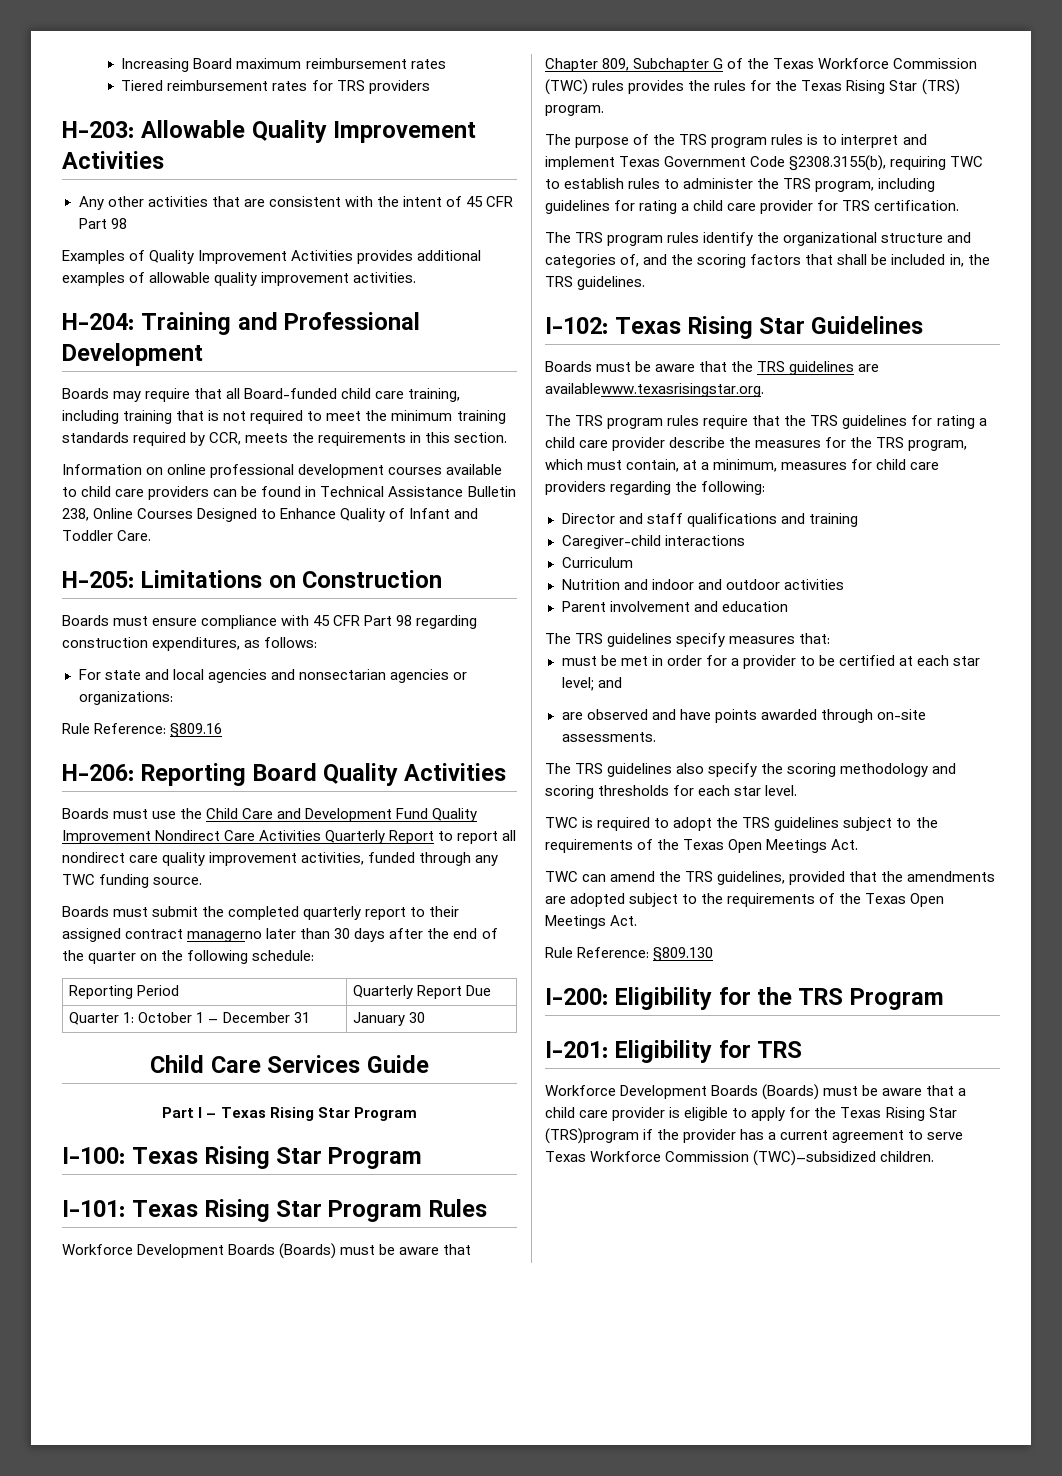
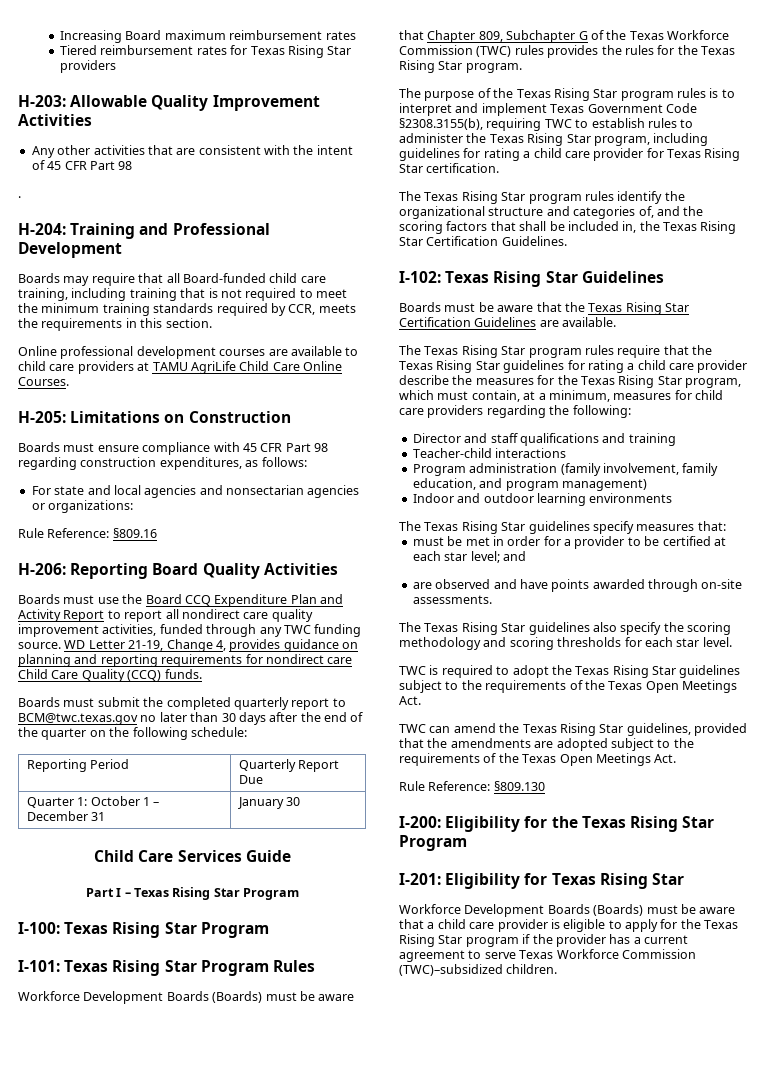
- Tiered reimbursement rates for TRS providers
+ Tiered reimbursement rates for Texas Rising Star providers
- Examples of Quality Improvement Activities provides additional examples of allowable quality improvement activities.
+ .
- Information on online professional development courses available to child care providers can be found in Technical Assistance Bulletin 238, Online Courses Designed to Enhance Quality of Infant and Toddler Care.
+ Online professional development courses are available to child care providers at TAMU AgriLife Child Care Online Courses.
- Boards must use the Child Care and Development Fund Quality Improvement Nondirect Care Activities Quarterly Report to report all nondirect care quality improvement activities, funded through any TWC funding source.
+ Boards must use the Board CCQ Expenditure Plan and Activity Report to report all nondirect care quality improvement activities, funded through any TWC funding source. WD Letter 21-19, Change 4, provides guidance on planning and reporting requirements for nondirect care Child Care Quality (CCQ) funds.
- Boards must submit the completed quarterly report to their assigned contract managerno later than 30 days after the end of the quarter on the following schedule:
+ Boards must submit the completed quarterly report to BCM@twc.texas.gov no later than 30 days after the end of the quarter on the following schedule:
- Workforce Development Boards (Boards) must be aware that Chapter 809, Subchapter G of the Texas Workforce Commission (TWC) rules provides the rules for the Texas Rising Star (TRS) program.
+ Workforce Development Boards (Boards) must be aware that Chapter 809, Subchapter G of the Texas Workforce Commission (TWC) rules provides the rules for the Texas Rising Star program.
- The purpose of the TRS program rules is to interpret and implement Texas Government Code §2308.3155(b), requiring TWC to establish rules to administer the TRS program, including guidelines for rating a child care provider for TRS certification.
+ The purpose of the Texas Rising Star program rules is to interpret and implement Texas Government Code §2308.3155(b), requiring TWC to establish rules to administer the Texas Rising Star program, including guidelines for rating a child care provider for Texas Rising Star certification.
- The TRS program rules identify the organizational structure and categories of, and the scoring factors that shall be included in, the TRS guidelines.
+ The Texas Rising Star program rules identify the organizational structure and categories of, and the scoring factors that shall be included in, the Texas Rising Star Certification Guidelines.
- Boards must be aware that the TRS guidelines are availablewww.texasrisingstar.org.
- The TRS program rules require that the TRS guidelines for rating a child care provider describe the measures for the TRS program, which must contain, at a minimum, measures for child care providers regarding the following:
+ Boards must be aware that the Texas Rising Star Certification Guidelines are available.
+ The Texas Rising Star program rules require that the Texas Rising Star guidelines for rating a child care provider describe the measures for the Texas Rising Star program, which must contain, at a minimum, measures for child care providers regarding the following:
- Caregiver-child interactions
+ Teacher-child interactions
- Curriculum
- Nutrition and indoor and outdoor activities
- Parent involvement and education
- The TRS guidelines specify measures that:
+ Program administration (family involvement, family education, and program management)
+ Indoor and outdoor learning environments
+ The Texas Rising Star guidelines specify measures that:
- The TRS guidelines also specify the scoring methodology and scoring thresholds for each star level.
+ The Texas Rising Star guidelines also specify the scoring methodology and scoring thresholds for each star level.
- TWC is required to adopt the TRS guidelines subject to the requirements of the Texas Open Meetings Act.
+ TWC is required to adopt the Texas Rising Star guidelines subject to the requirements of the Texas Open Meetings Act.
- TWC can amend the TRS guidelines, provided that the amendments are adopted subject to the requirements of the Texas Open Meetings Act.
+ TWC can amend the Texas Rising Star guidelines, provided that the amendments are adopted subject to the requirements of the Texas Open Meetings Act.
- I-200: Eligibility for the TRS Program
+ I-200: Eligibility for the Texas Rising Star Program
- I-201: Eligibility for TRS
+ I-201: Eligibility for Texas Rising Star
- Workforce Development Boards (Boards) must be aware that a child care provider is eligible to apply for the Texas Rising Star (TRS)program if the provider has a current agreement to serve Texas Workforce Commission (TWC)–subsidized children.
+ Workforce Development Boards (Boards) must be aware that a child care provider is eligible to apply for the Texas Rising Star program if the provider has a current agreement to serve Texas Workforce Commission (TWC)–subsidized children.

